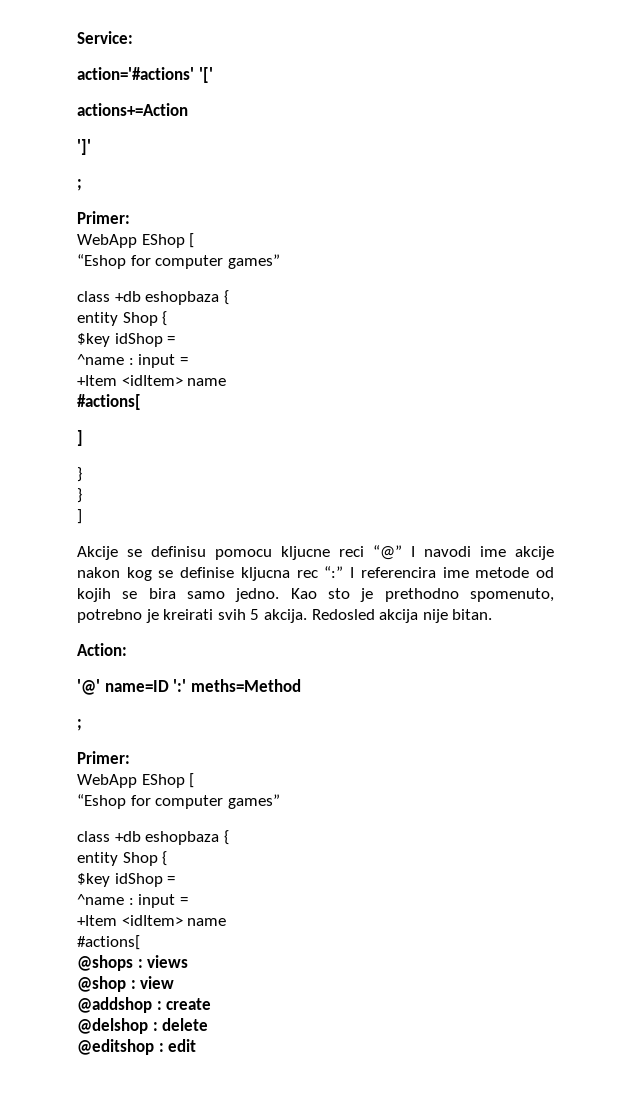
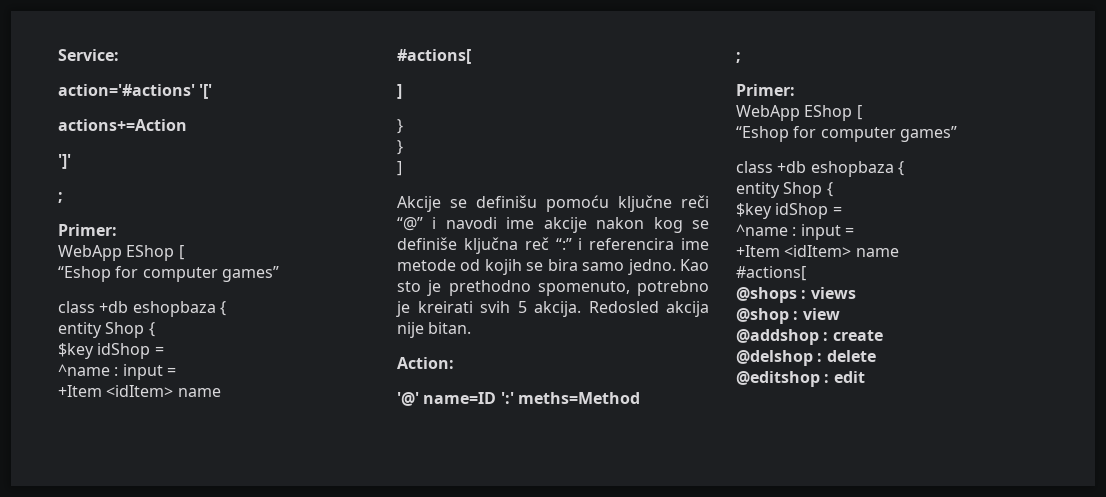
- Akcije se definisu pomocu kljucne reci “@” I navodi ime akcije nakon kog se definise kljucna rec “:” I referencira ime metode od kojih se bira samo jedno.
+ Akcije se definišu pomoću ključne reči “@” i navodi ime akcije nakon kog se definiše ključna reč “:” i referencira ime metode od kojih se bira samo jedno.

